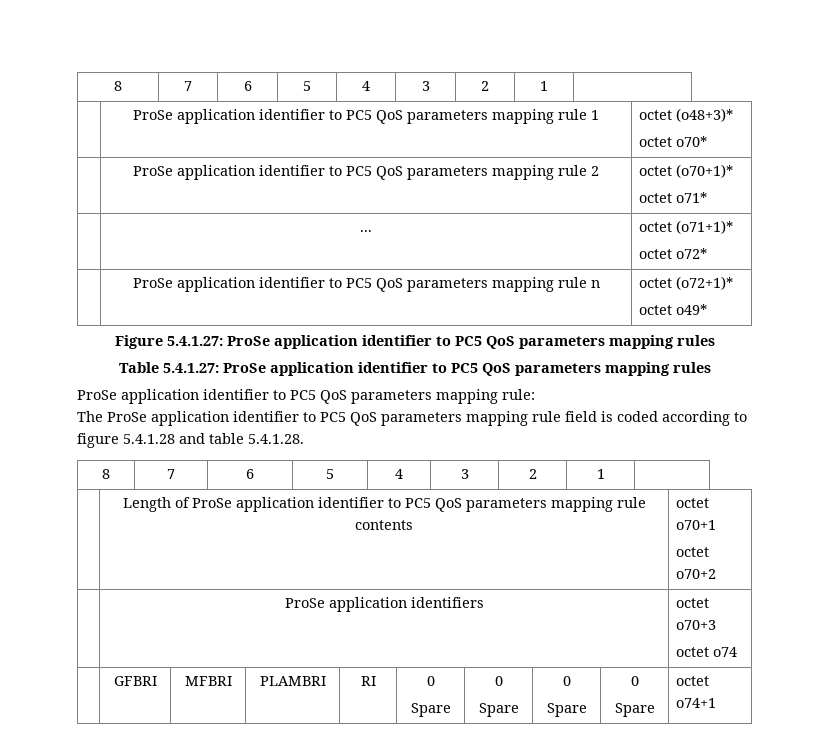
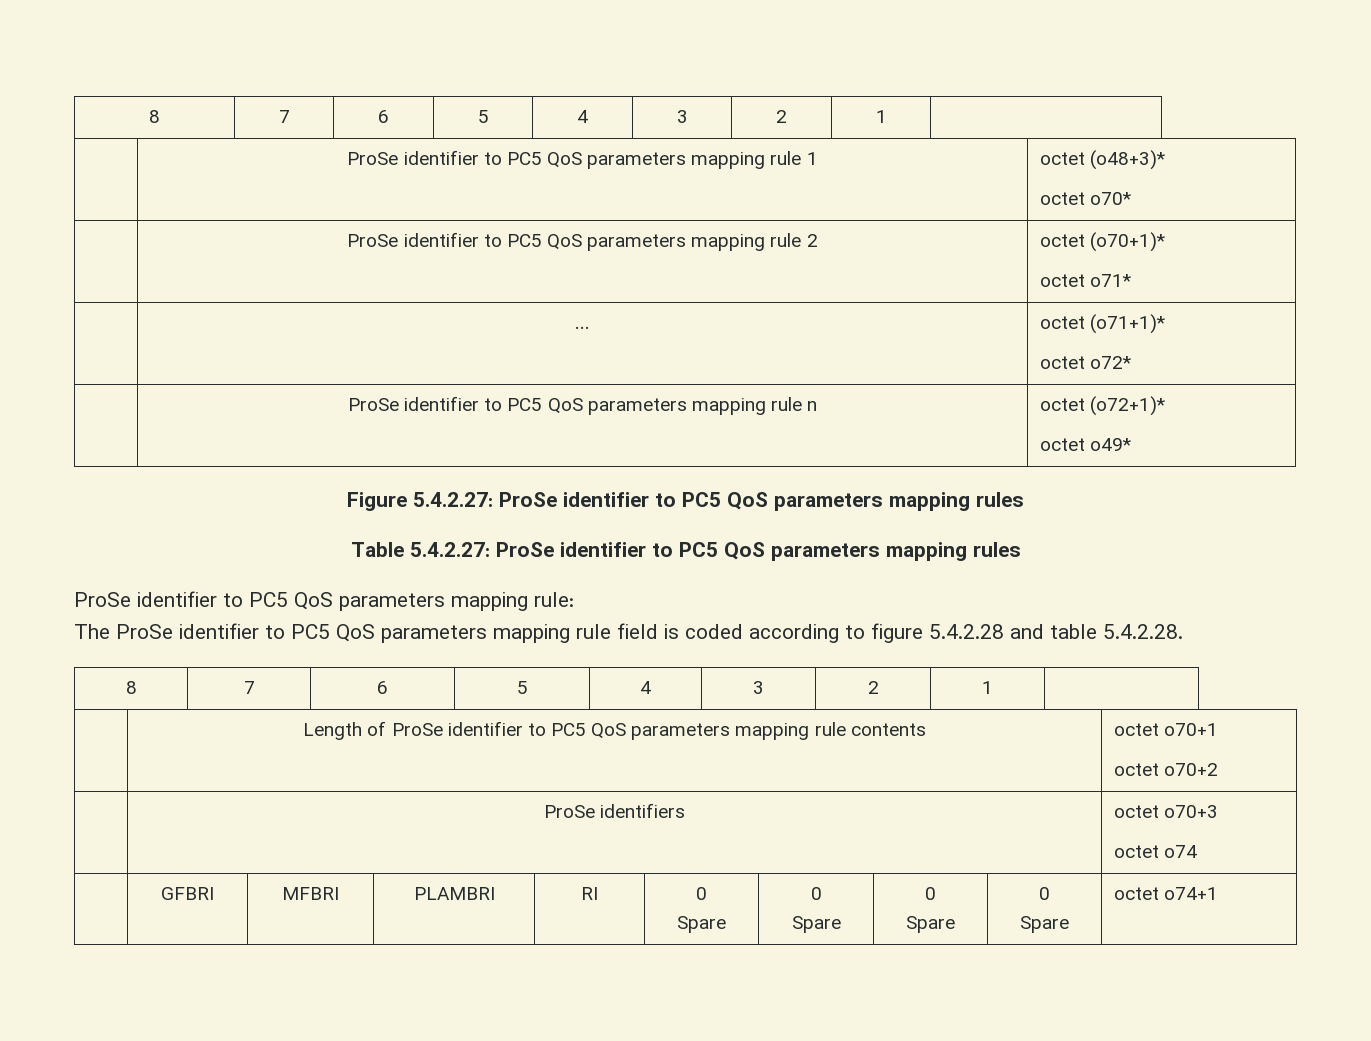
- | ProSe application identifier to PC5 QoS parameters mapping rule 1 | octet (o48+3)*
+ | ProSe identifier to PC5 QoS parameters mapping rule 1 | octet (o48+3)*
- | ProSe application identifier to PC5 QoS parameters mapping rule 2 | octet (o70+1)*
+ | ProSe identifier to PC5 QoS parameters mapping rule 2 | octet (o70+1)*
- | ProSe application identifier to PC5 QoS parameters mapping rule n | octet (o72+1)*
+ | ProSe identifier to PC5 QoS parameters mapping rule n | octet (o72+1)*
- Figure 5.4.1.27: ProSe application identifier to PC5 QoS parameters mapping rules
+ Figure 5.4.2.27: ProSe identifier to PC5 QoS parameters mapping rules
- Table 5.4.1.27: ProSe application identifier to PC5 QoS parameters mapping rules
+ Table 5.4.2.27: ProSe identifier to PC5 QoS parameters mapping rules
- ProSe application identifier to PC5 QoS parameters mapping rule:
+ ProSe identifier to PC5 QoS parameters mapping rule:
- The ProSe application identifier to PC5 QoS parameters mapping rule field is coded according to figure 5.4.1.28 and table 5.4.1.28.
+ The ProSe identifier to PC5 QoS parameters mapping rule field is coded according to figure 5.4.2.28 and table 5.4.2.28.
- | Length of ProSe application identifier to PC5 QoS parameters mapping rule contents | octet o70+1
+ | Length of ProSe identifier to PC5 QoS parameters mapping rule contents | octet o70+1
- | ProSe application identifiers | octet o70+3
+ | ProSe identifiers | octet o70+3

